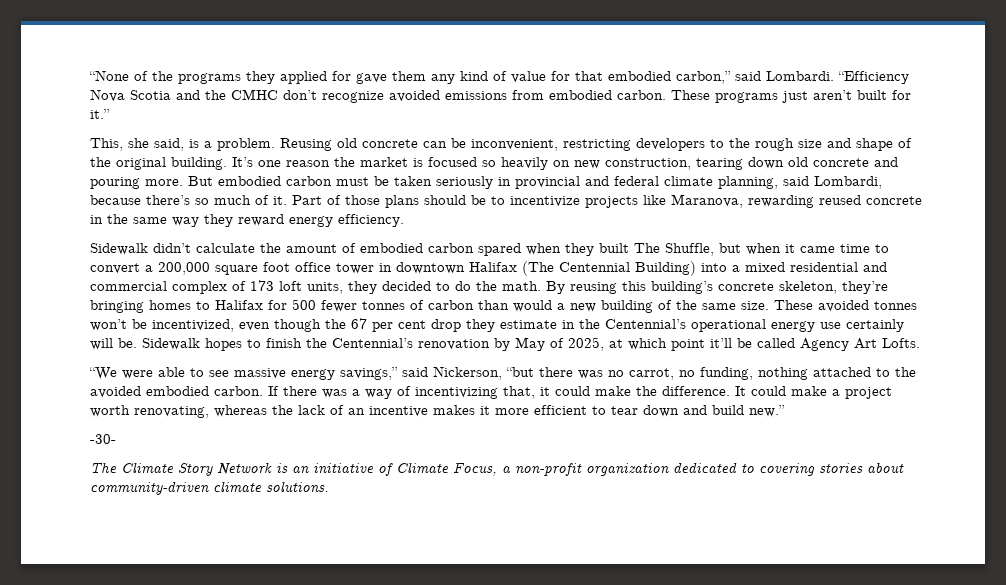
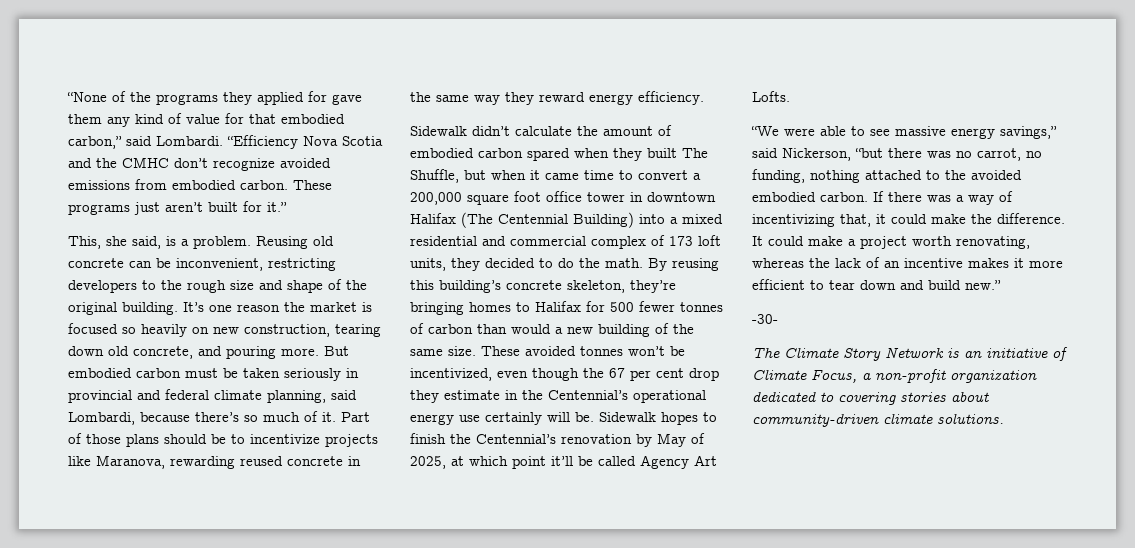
- It’s one reason the market is focused so heavily on new construction, tearing down old concrete and pouring more.
+ It’s one reason the market is focused so heavily on new construction, tearing down old concrete, and pouring more.

